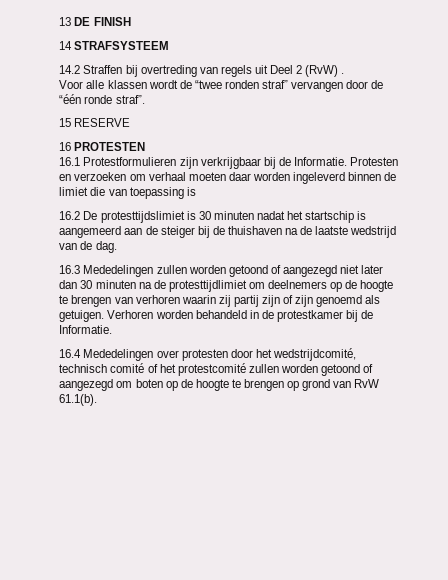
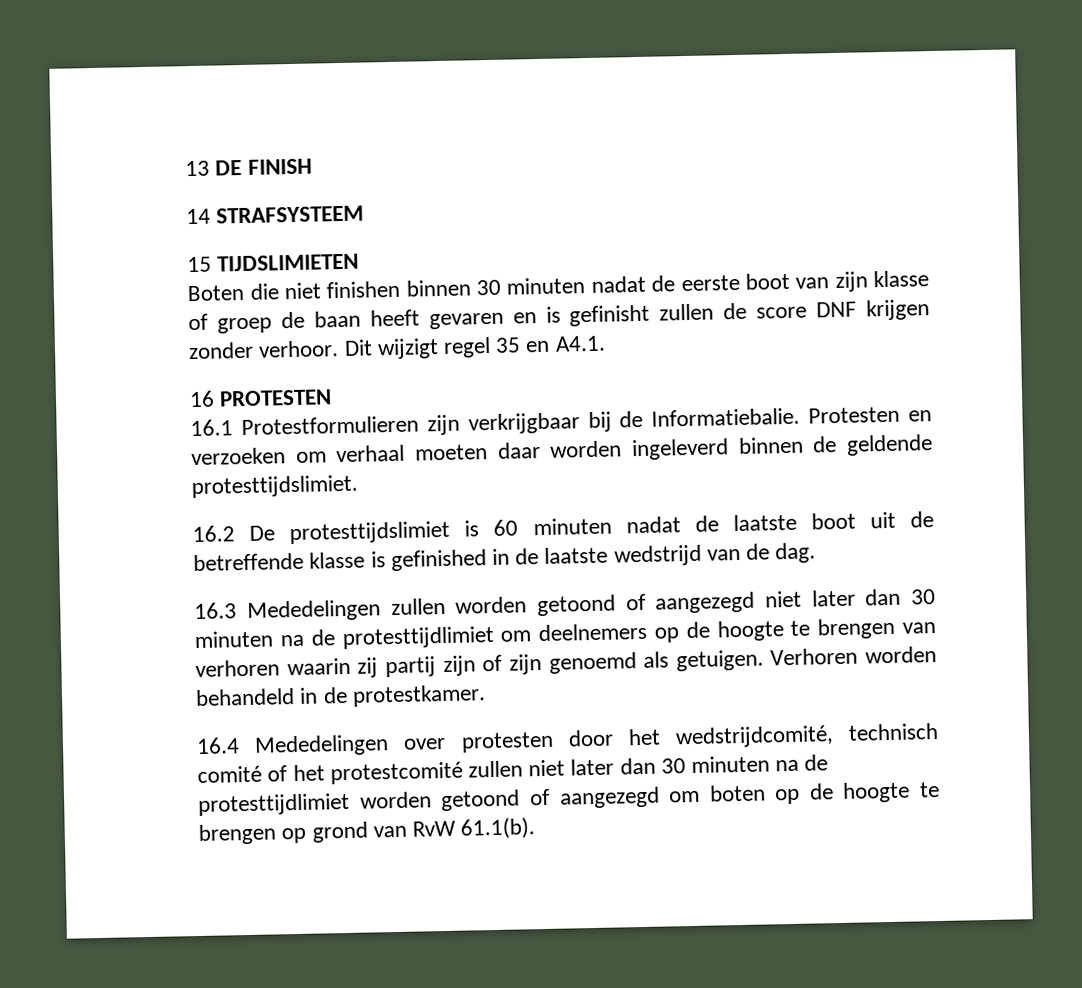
- 14.2 Straffen bij overtreding van regels uit Deel 2 (RvW) .
- Voor alle klassen wordt de “twee ronden straf” vervangen door de “één ronde straf”.
- 15 RESERVE
+ 15 TIJDSLIMIETEN
+ Boten die niet finishen binnen 30 minuten nadat de eerste boot van zijn klasse of groep de baan heeft gevaren en is gefinisht zullen de score DNF krijgen zonder verhoor. Dit wijzigt regel 35 en A4.1.
- 16.1 Protestformulieren zijn verkrijgbaar bij de Informatie.
+ 16.1 Protestformulieren zijn verkrijgbaar bij de Informatiebalie.
- Protesten en verzoeken om verhaal moeten daar worden ingeleverd binnen de limiet die van toepassing is
+ Protesten en verzoeken om verhaal moeten daar worden ingeleverd binnen de geldende protesttijdslimiet.
- 16.2 De protesttijdslimiet is 30 minuten nadat het startschip is aangemeerd aan de steiger bij de thuishaven na de laatste wedstrijd van de dag.
+ 16.2 De protesttijdslimiet is 60 minuten nadat de laatste boot uit de betreffende klasse is gefinished in de laatste wedstrijd van de dag.
- Verhoren worden behandeld in de protestkamer bij de Informatie.
+ Verhoren worden behandeld in de protestkamer.
- 16.4 Mededelingen over protesten door het wedstrijdcomité, technisch comité of het protestcomité zullen worden getoond of aangezegd om boten op de hoogte te brengen op grond van RvW 61.1(b).
+ 16.4 Mededelingen over protesten door het wedstrijdcomité, technisch comité of het protestcomité zullen niet later dan 30 minuten na de protesttijdlimiet worden getoond of aangezegd om boten op de hoogte te brengen op grond van RvW 61.1(b).

